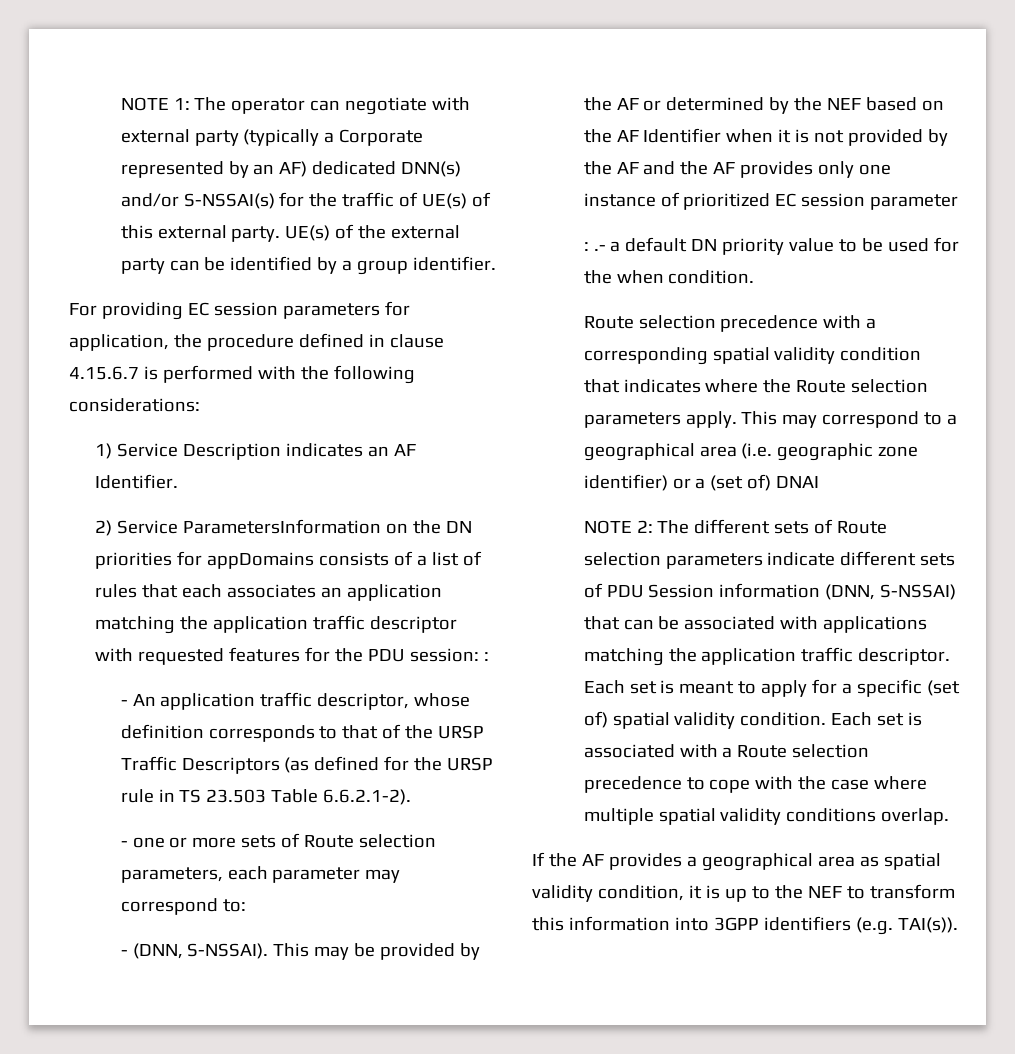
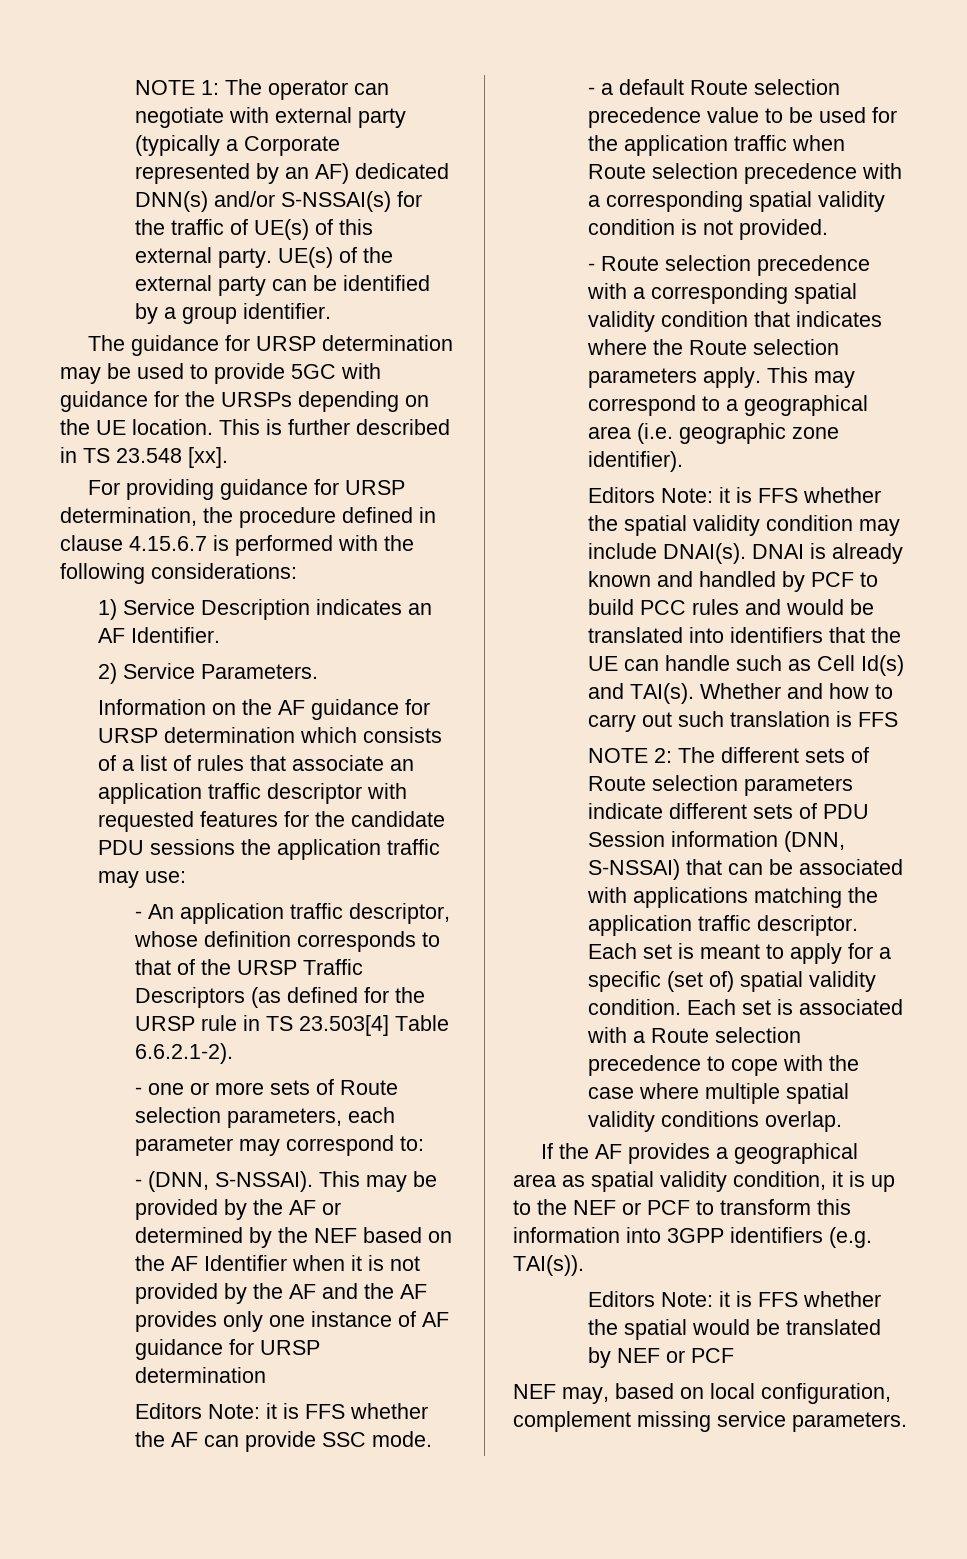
- For providing EC session parameters for application, the procedure defined in clause 4.15.6.7 is performed with the following considerations:
+ The guidance for URSP determination may be used to provide 5GC with guidance for the URSPs depending on the UE location. This is further described in TS 23.548 [xx].
+ For providing guidance for URSP determination, the procedure defined in clause 4.15.6.7 is performed with the following considerations:
- 2) Service ParametersInformation on the DN priorities for appDomains consists of a list of rules that each associates an application matching the application traffic descriptor with requested features for the PDU session: :
+ 2) Service Parameters.
+ Information on the AF guidance for URSP determination which consists of a list of rules that associate an application traffic descriptor with requested features for the candidate PDU sessions the application traffic may use:
- - An application traffic descriptor, whose definition corresponds to that of the URSP Traffic Descriptors (as defined for the URSP rule in TS 23.503 Table 6.6.2.1-2).
+ - An application traffic descriptor, whose definition corresponds to that of the URSP Traffic Descriptors (as defined for the URSP rule in TS 23.503[4] Table 6.6.2.1-2).
- This may be provided by the AF or determined by the NEF based on the AF Identifier when it is not provided by the AF and the AF provides only one instance of prioritized EC session parameter
- : .- a default DN priority value to be used for the when condition.
- Route selection precedence with a corresponding spatial validity condition that indicates where the Route selection parameters apply.
+ This may be provided by the AF or determined by the NEF based on the AF Identifier when it is not provided by the AF and the AF provides only one instance of AF guidance for URSP determination
+ Editors Note: it is FFS whether the AF can provide SSC mode.
+ - a default Route selection precedence value to be used for the application traffic when Route selection precedence with a corresponding spatial validity condition is not provided.
+ - Route selection precedence with a corresponding spatial validity condition that indicates where the Route selection parameters apply.
- This may correspond to a geographical area (i.e. geographic zone identifier) or a (set of) DNAI
+ This may correspond to a geographical area (i.e. geographic zone identifier).
+ Editors Note: it is FFS whether the spatial validity condition may include DNAI(s). DNAI is already known and handled by PCF to build PCC rules and would be translated into identifiers that the UE can handle such as Cell Id(s) and TAI(s). Whether and how to carry out such translation is FFS
- If the AF provides a geographical area as spatial validity condition, it is up to the NEF to transform this information into 3GPP identifiers (e.g. TAI(s)).
+ If the AF provides a geographical area as spatial validity condition, it is up to the NEF or PCF to transform this information into 3GPP identifiers (e.g. TAI(s)).
+ Editors Note: it is FFS whether the spatial would be translated by NEF or PCF
+ NEF may, based on local configuration, complement missing service parameters.

